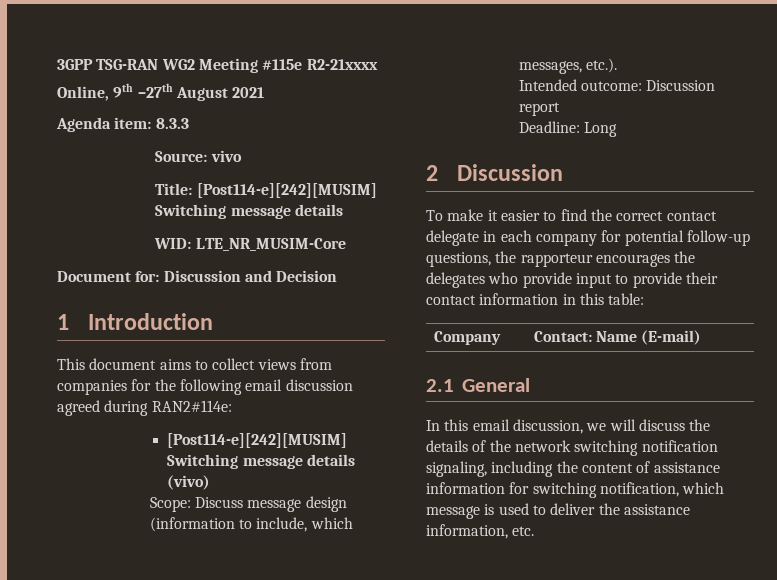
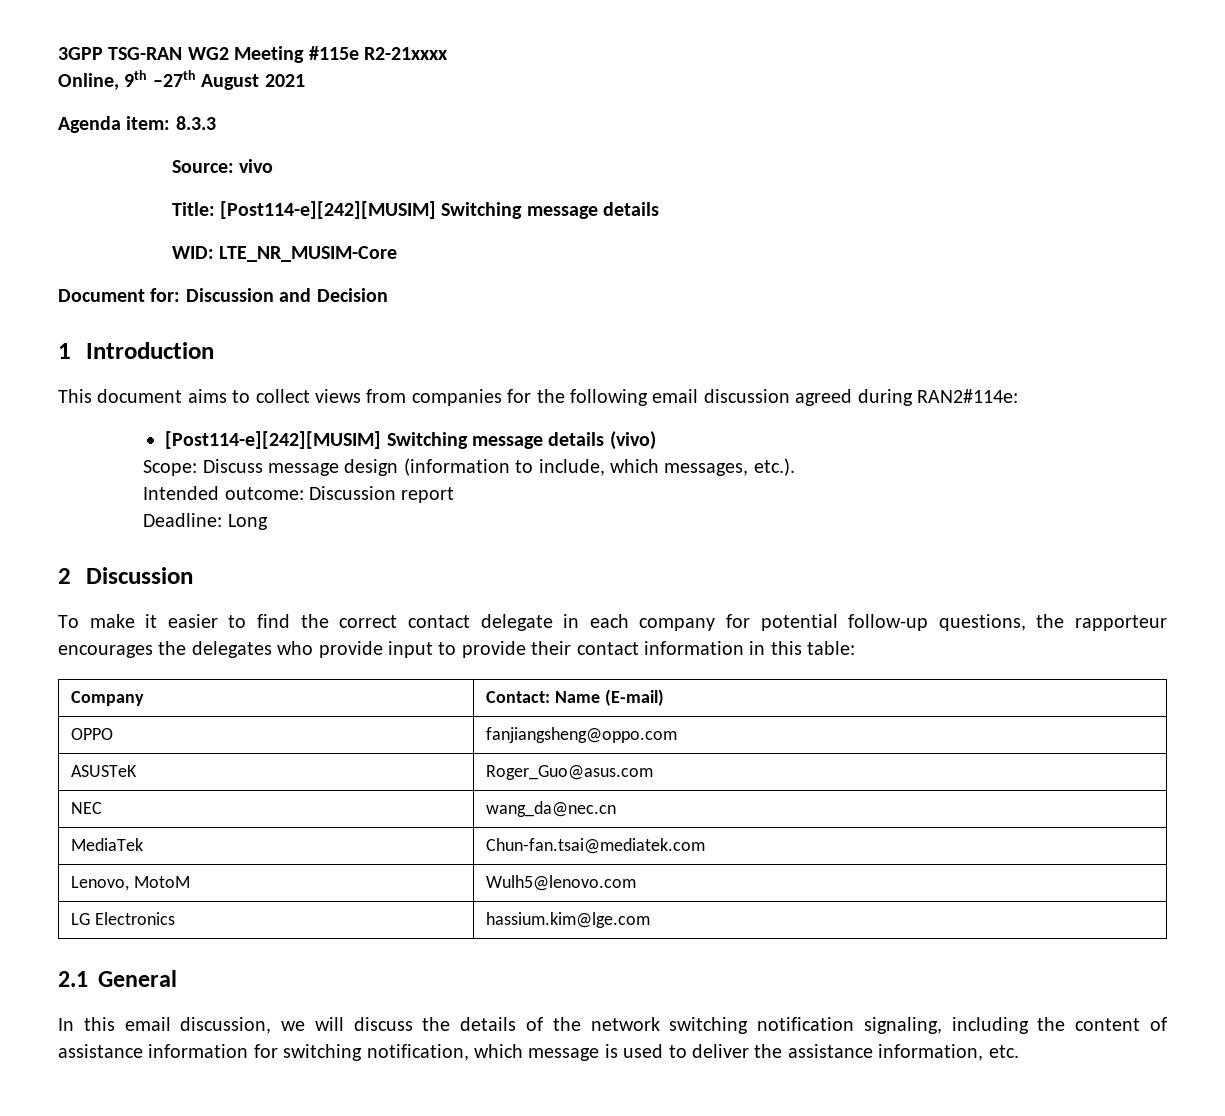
+ OPPO | fanjiangsheng@oppo.com
+ ASUSTeK | Roger_Guo@asus.com
+ NEC | wang_da@nec.cn
+ MediaTek | Chun-fan.tsai@mediatek.com
+ Lenovo, MotoM | Wulh5@lenovo.com
+ LG Electronics | hassium.kim@lge.com

